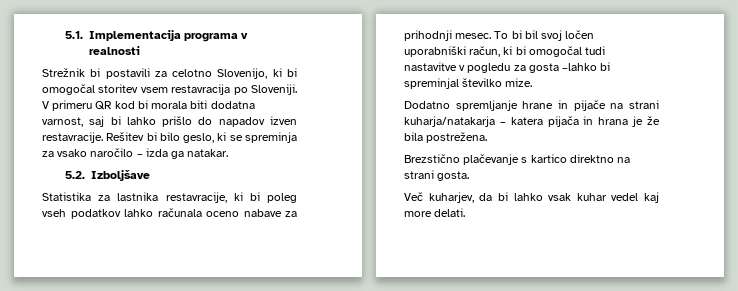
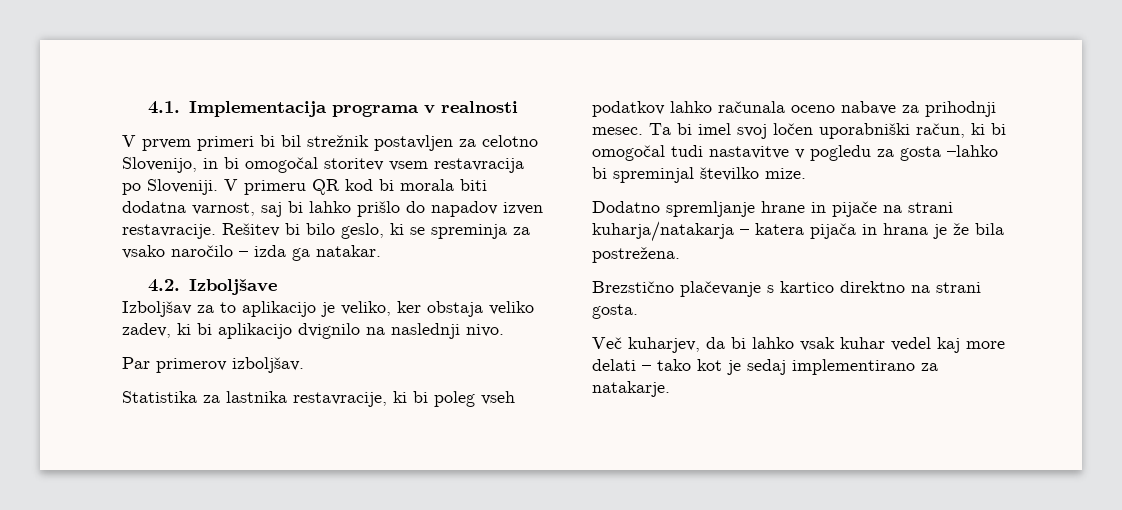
- 5.1. Implementacija programa v realnosti
+ 4.1. Implementacija programa v realnosti
- Strežnik bi postavili za celotno Slovenijo, ki bi omogočal storitev vsem restavracija po Sloveniji.
+ V prvem primeri bi bil strežnik postavljen za celotno Slovenijo, in bi omogočal storitev vsem restavracija po Sloveniji.
- 5.2. Izboljšave
+ 4.2. Izboljšave
+ Izboljšav za to aplikacijo je veliko, ker obstaja veliko zadev, ki bi aplikacijo dvignilo na naslednji nivo.
+ Par primerov izboljšav.
- To bi bil svoj ločen uporabniški račun, ki bi omogočal tudi nastavitve v pogledu za gosta –lahko bi spreminjal številko mize.
+ Ta bi imel svoj ločen uporabniški račun, ki bi omogočal tudi nastavitve v pogledu za gosta –lahko bi spreminjal številko mize.
- Več kuharjev, da bi lahko vsak kuhar vedel kaj more delati.
+ Več kuharjev, da bi lahko vsak kuhar vedel kaj more delati – tako kot je sedaj implementirano za natakarje.

